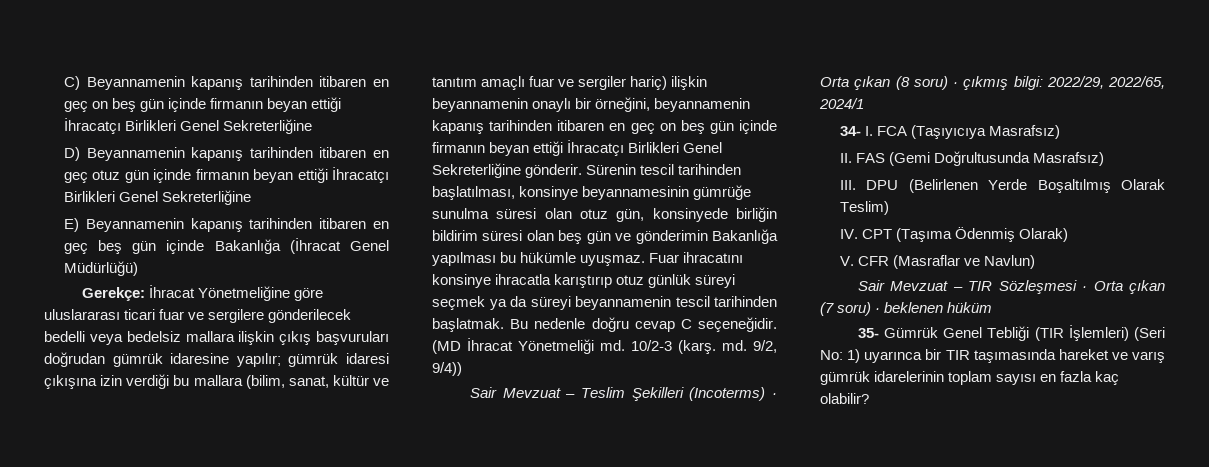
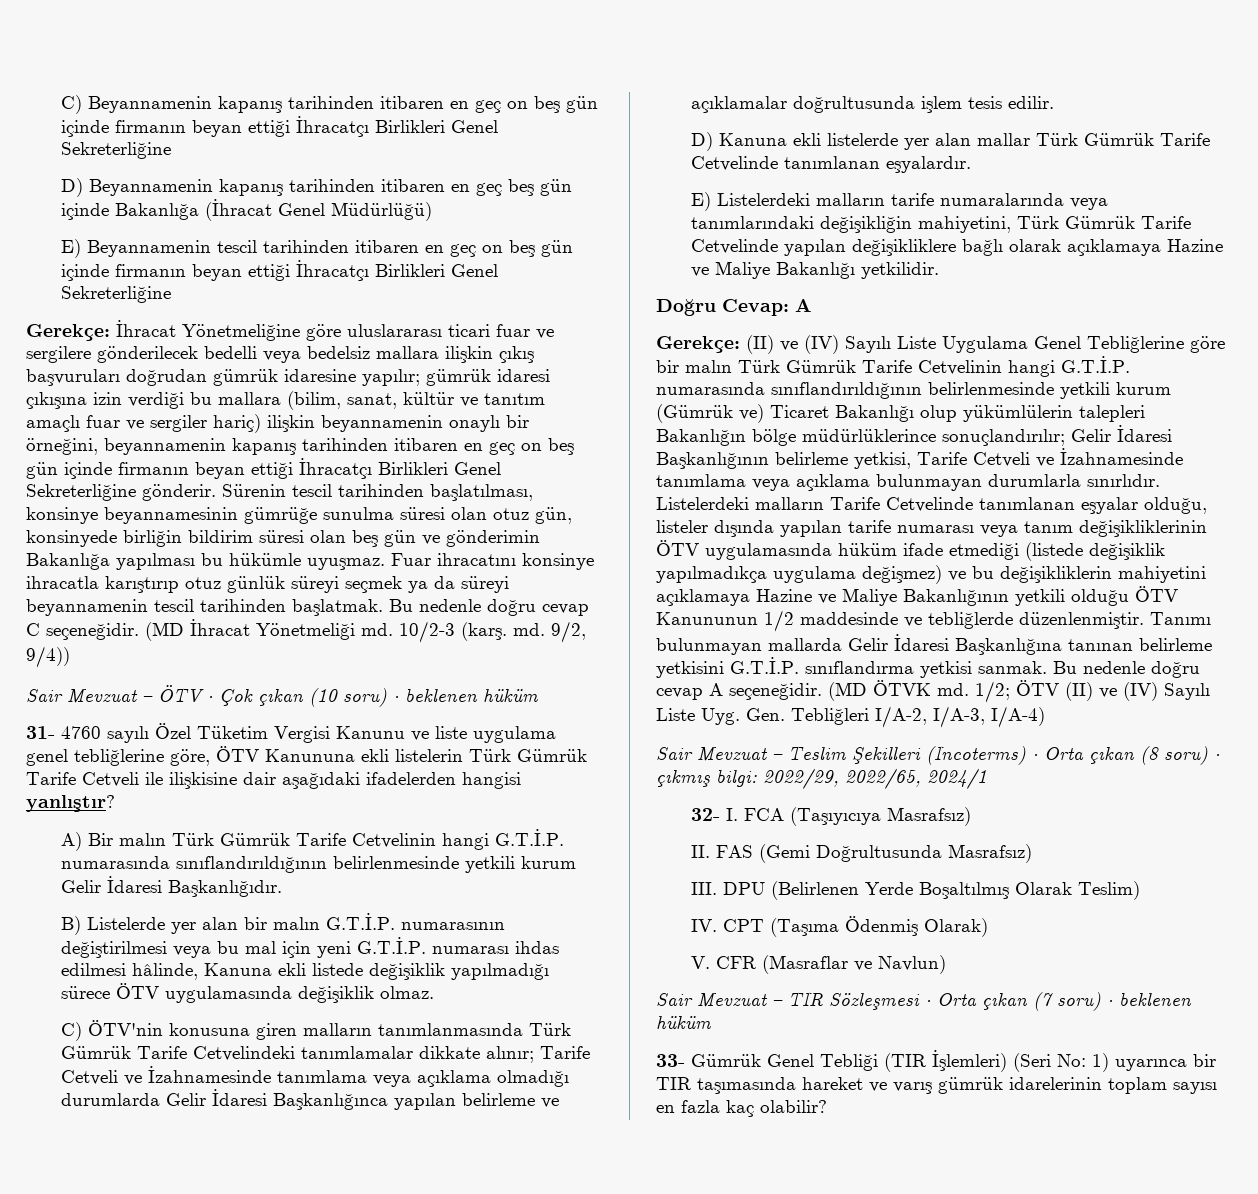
- D) Beyannamenin kapanış tarihinden itibaren en geç otuz gün içinde firmanın beyan ettiği İhracatçı Birlikleri Genel Sekreterliğine
- E) Beyannamenin kapanış tarihinden itibaren en geç beş gün içinde Bakanlığa (İhracat Genel Müdürlüğü)
+ D) Beyannamenin kapanış tarihinden itibaren en geç beş gün içinde Bakanlığa (İhracat Genel Müdürlüğü)
+ E) Beyannamenin tescil tarihinden itibaren en geç on beş gün içinde firmanın beyan ettiği İhracatçı Birlikleri Genel Sekreterliğine
+ Sair Mevzuat – ÖTV · Çok çıkan (10 soru) · beklenen hüküm
+ 31- 4760 sayılı Özel Tüketim Vergisi Kanunu ve liste uygulama genel tebliğlerine göre, ÖTV Kanununa ekli listelerin Türk Gümrük Tarife Cetveli ile ilişkisine dair aşağıdaki ifadelerden hangisi yanlıştır?
+ A) Bir malın Türk Gümrük Tarife Cetvelinin hangi G.T.İ.P. numarasında sınıflandırıldığının belirlenmesinde yetkili kurum Gelir İdaresi Başkanlığıdır.
+ B) Listelerde yer alan bir malın G.T.İ.P. numarasının değiştirilmesi veya bu mal için yeni G.T.İ.P. numarası ihdas edilmesi hâlinde, Kanuna ekli listede değişiklik yapılmadığı sürece ÖTV uygulamasında değişiklik olmaz.
+ C) ÖTV'nin konusuna giren malların tanımlanmasında Türk Gümrük Tarife Cetvelindeki tanımlamalar dikkate alınır; Tarife Cetveli ve İzahnamesinde tanımlama veya açıklama olmadığı durumlarda Gelir İdaresi Başkanlığınca yapılan belirleme ve açıklamalar doğrultusunda işlem tesis edilir.
+ D) Kanuna ekli listelerde yer alan mallar Türk Gümrük Tarife Cetvelinde tanımlanan eşyalardır.
+ E) Listelerdeki malların tarife numaralarında veya tanımlarındaki değişikliğin mahiyetini, Türk Gümrük Tarife Cetvelinde yapılan değişikliklere bağlı olarak açıklamaya Hazine ve Maliye Bakanlığı yetkilidir.
+ Doğru Cevap: A
+ Gerekçe: (II) ve (IV) Sayılı Liste Uygulama Genel Tebliğlerine göre bir malın Türk Gümrük Tarife Cetvelinin hangi G.T.İ.P. numarasında sınıflandırıldığının belirlenmesinde yetkili kurum (Gümrük ve) Ticaret Bakanlığı olup yükümlülerin talepleri Bakanlığın bölge müdürlüklerince sonuçlandırılır; Gelir İdaresi Başkanlığının belirleme yetkisi, Tarife Cetveli ve İzahnamesinde tanımlama veya açıklama bulunmayan durumlarla sınırlıdır. Listelerdeki malların Tarife Cetvelinde tanımlanan eşyalar olduğu, listeler dışında yapılan tarife numarası veya tanım değişikliklerinin ÖTV uygulamasında hüküm ifade etmediği (listede değişiklik yapılmadıkça uygulama değişmez) ve bu değişikliklerin mahiyetini açıklamaya Hazine ve Maliye Bakanlığının yetkili olduğu ÖTV Kanununun 1/2 maddesinde ve tebliğlerde düzenlenmiştir. Tanımı bulunmayan mallarda Gelir İdaresi Başkanlığına tanınan belirleme yetkisini G.T.İ.P. sınıflandırma yetkisi sanmak. Bu nedenle doğru cevap A seçeneğidir. (MD ÖTVK md. 1/2; ÖTV (II) ve (IV) Sayılı Liste Uyg. Gen. Tebliğleri I/A-2, I/A-3, I/A-4)
- 34- I. FCA (Taşıyıcıya Masrafsız)
+ 32- I. FCA (Taşıyıcıya Masrafsız)
- 35- Gümrük Genel Tebliği (TIR İşlemleri) (Seri No: 1) uyarınca bir TIR taşımasında hareket ve varış gümrük idarelerinin toplam sayısı en fazla kaç olabilir?
+ 33- Gümrük Genel Tebliği (TIR İşlemleri) (Seri No: 1) uyarınca bir TIR taşımasında hareket ve varış gümrük idarelerinin toplam sayısı en fazla kaç olabilir?

